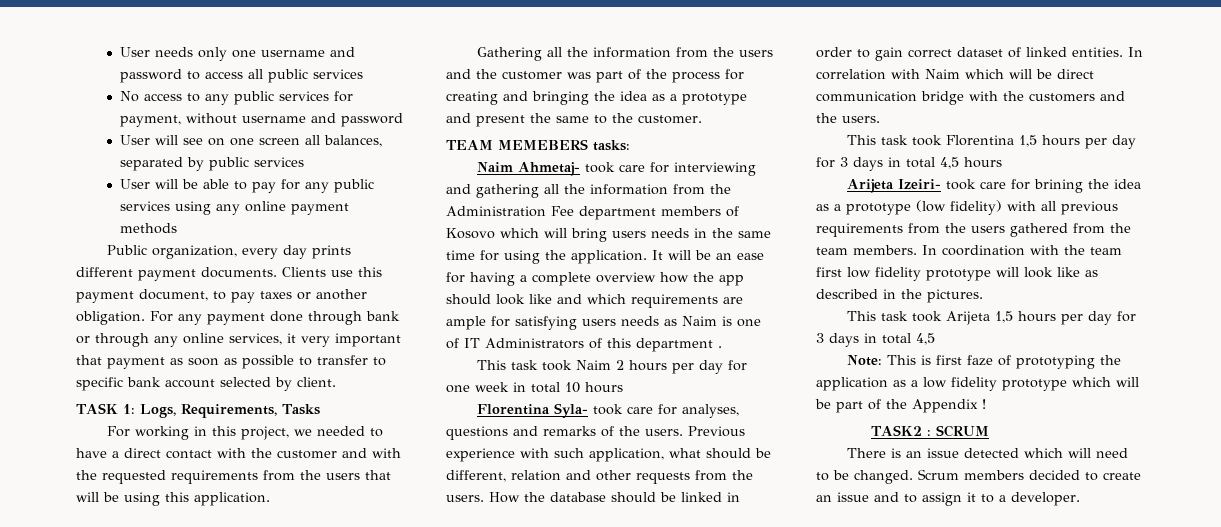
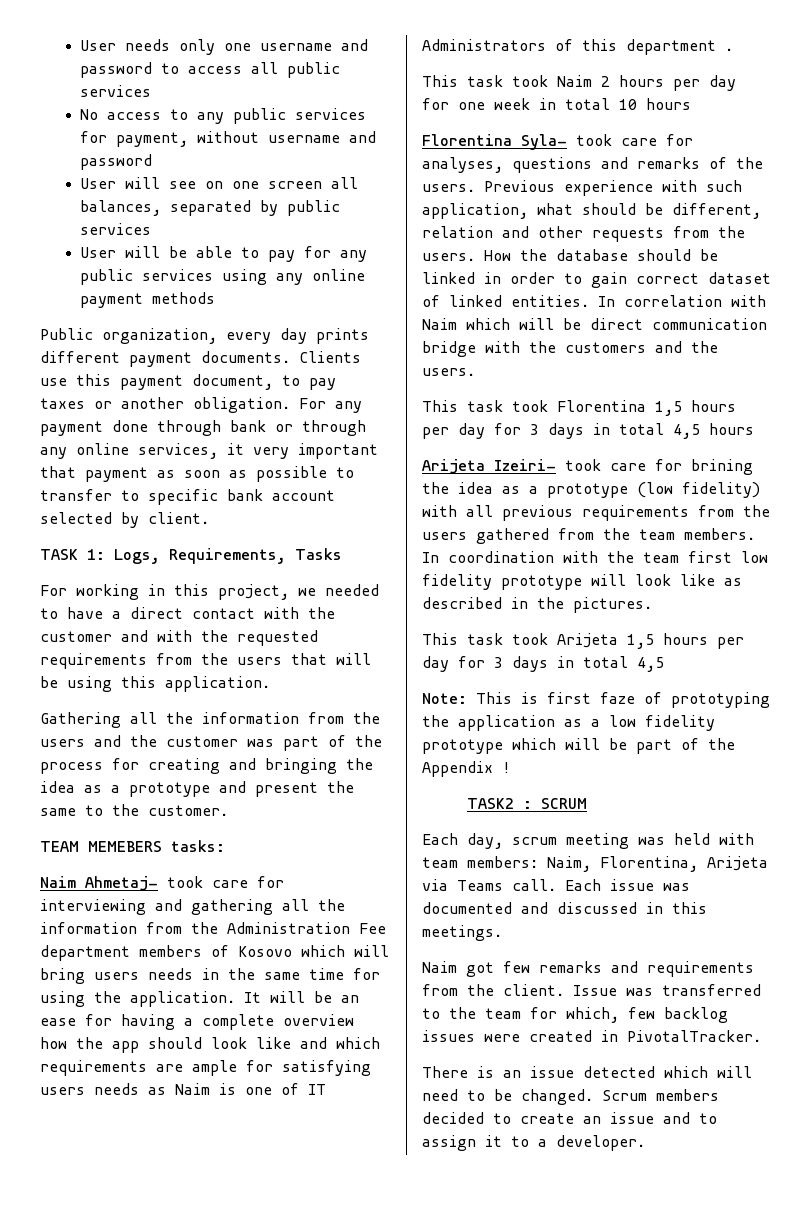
+ Each day, scrum meeting was held with team members: Naim, Florentina, Arijeta via Teams call. Each issue was documented and discussed in this meetings.
+ Naim got few remarks and requirements from the client. Issue was transferred to the team for which, few backlog issues were created in PivotalTracker.

